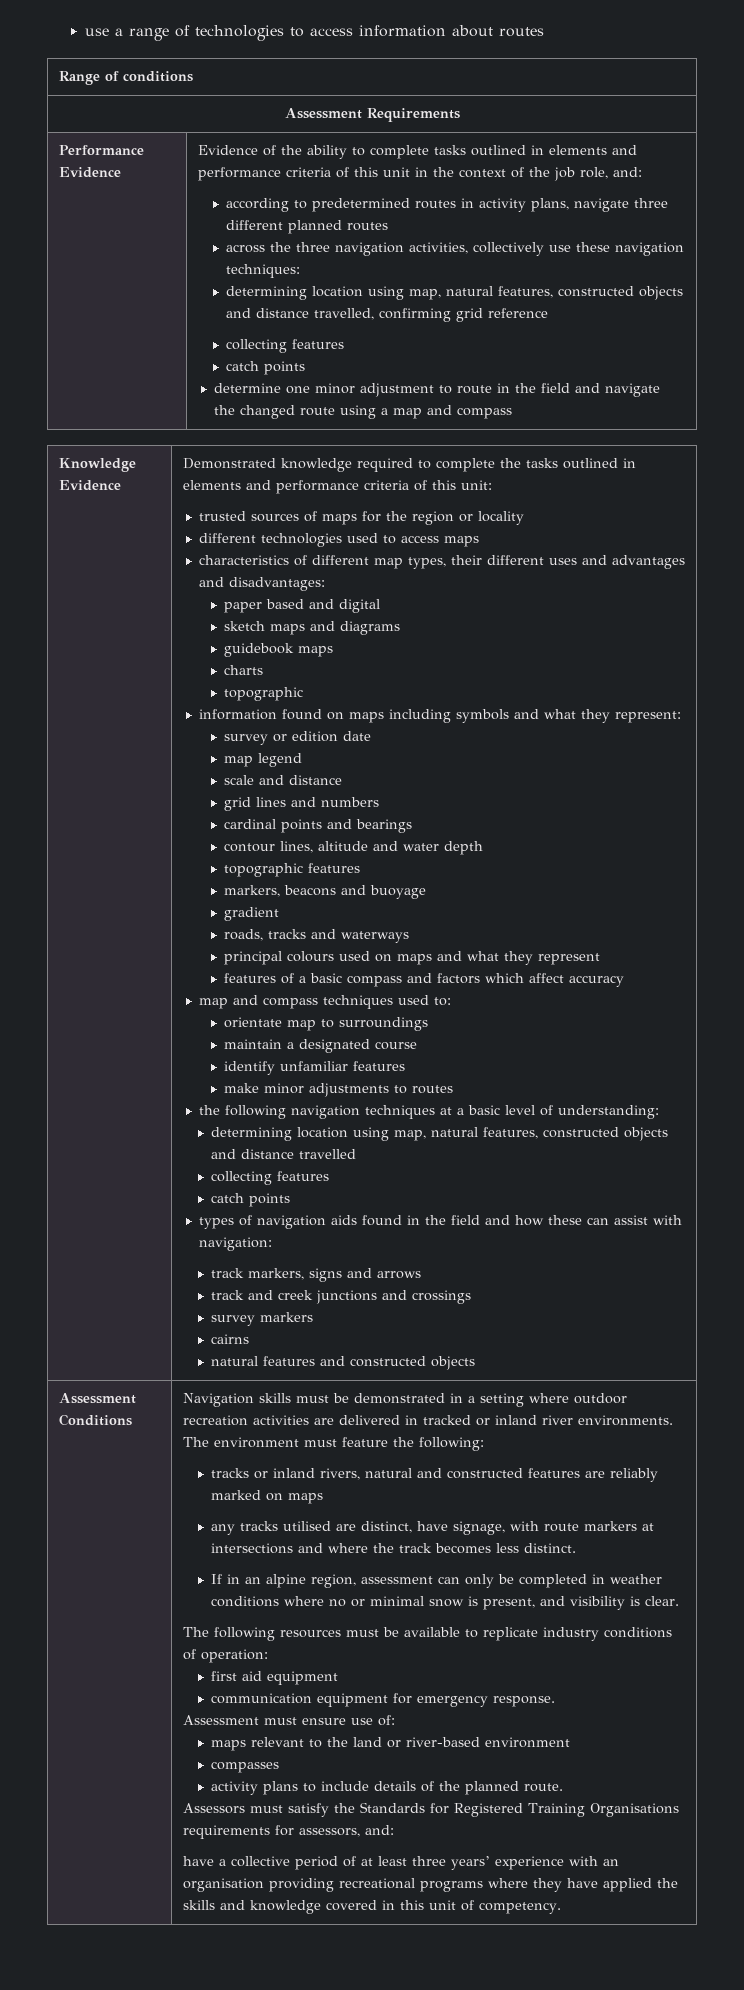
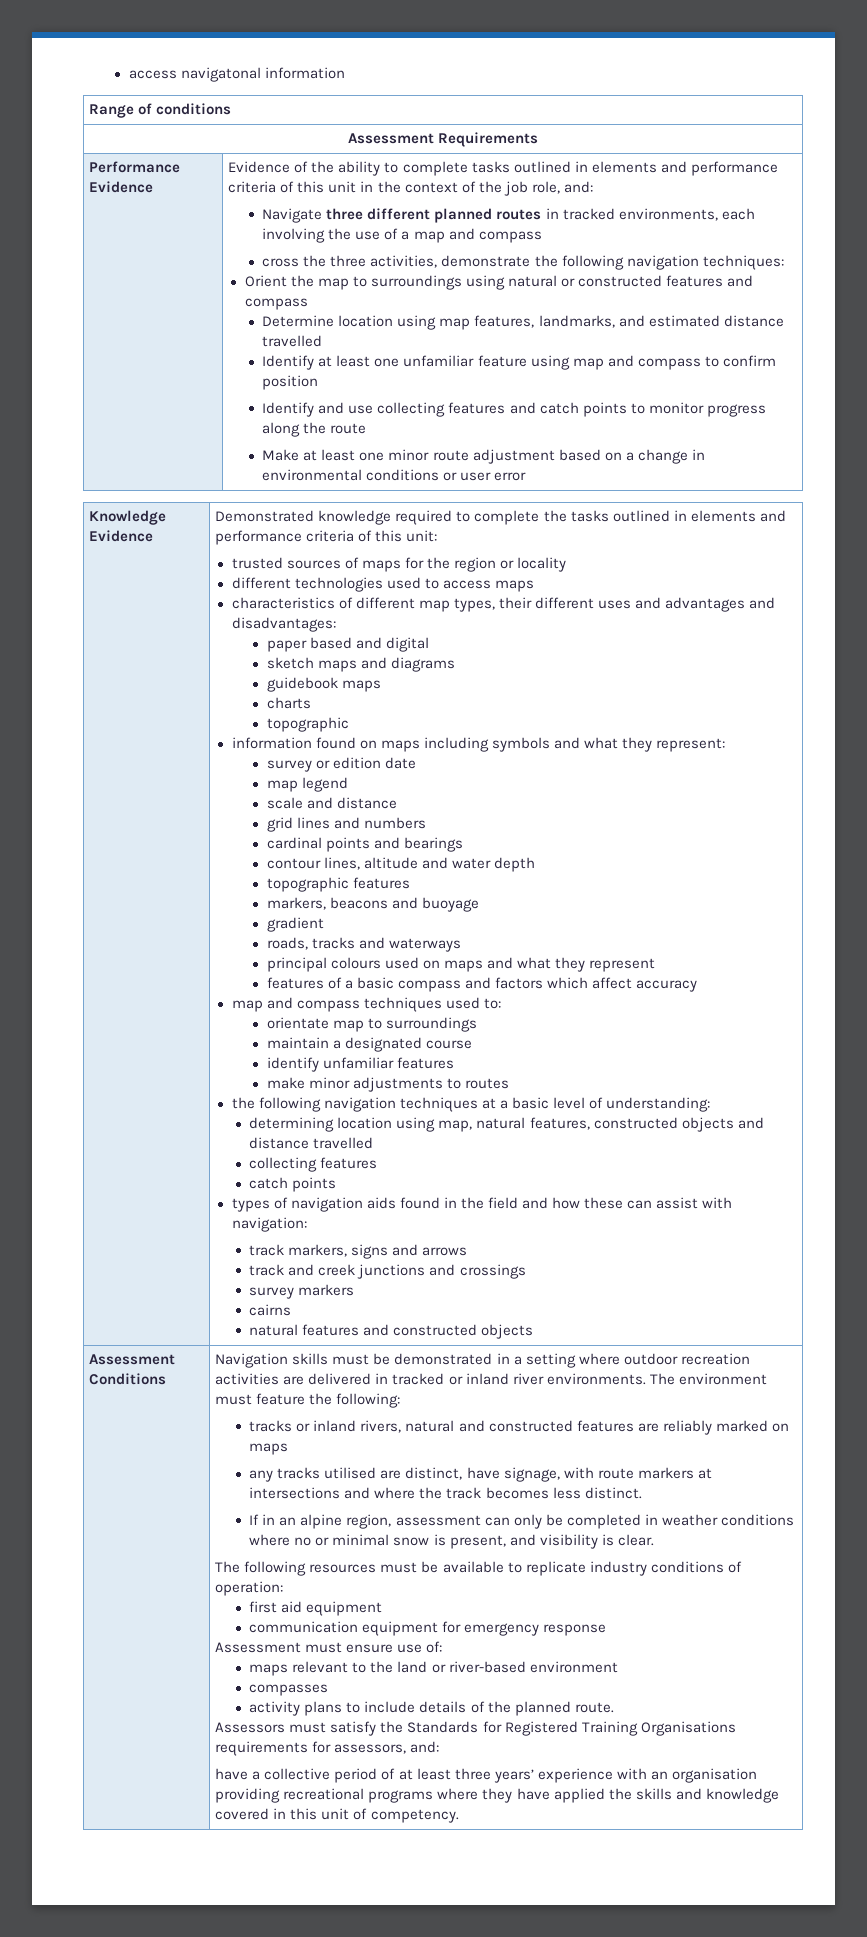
- use a range of technologies to access information about routes
+ access navigatonal information
- according to predetermined routes in activity plans, navigate three different planned routes
- across the three navigation activities, collectively use these navigation techniques:
- determining location using map, natural features, constructed objects and distance travelled, confirming grid reference
- collecting features
- catch points
- determine one minor adjustment to route in the field and navigate the changed route using a map and compass
+ Navigate three different planned routes in tracked environments, each involving the use of a map and compass
+ cross the three activities, demonstrate the following navigation techniques:
+ Orient the map to surroundings using natural or constructed features and compass
+ Determine location using map features, landmarks, and estimated distance travelled
+ Identify at least one unfamiliar feature using map and compass to confirm position
+ Identify and use collecting features and catch points to monitor progress along the route
+ Make at least one minor route adjustment based on a change in environmental conditions or user error
- communication equipment for emergency response.
+ communication equipment for emergency response

